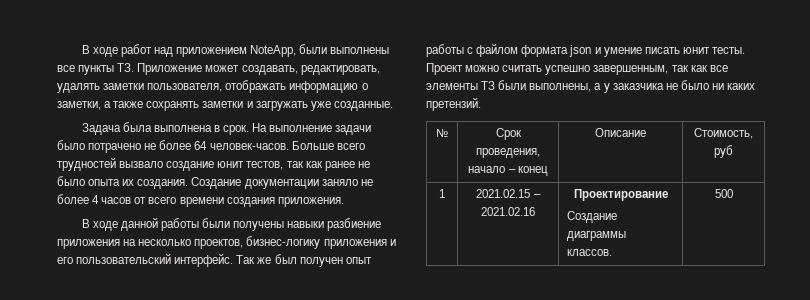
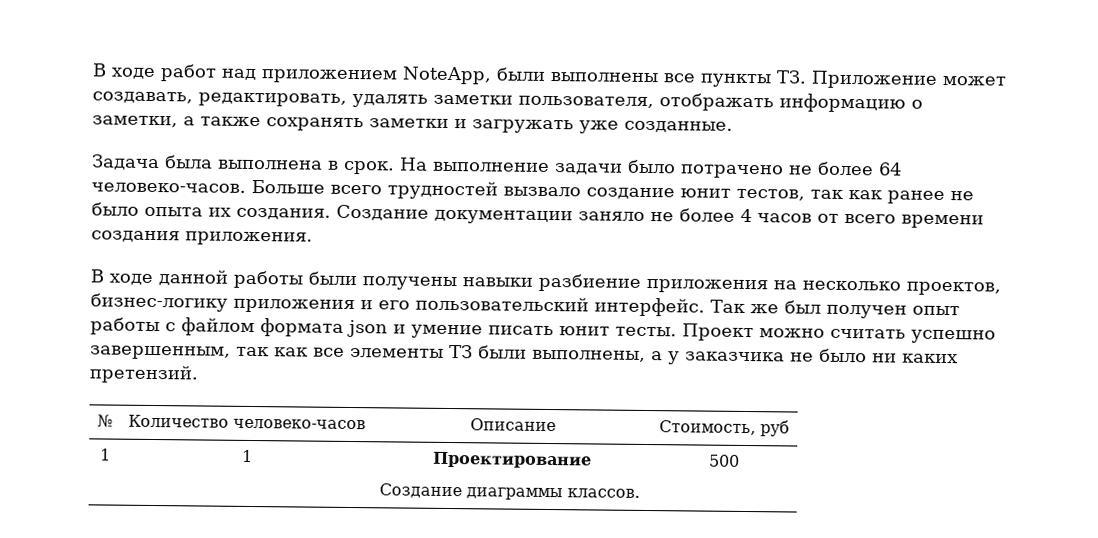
- На выполнение задачи было потрачено не более 64 человек-часов.
+ На выполнение задачи было потрачено не более 64 человеко-часов.
- № | Срок проведения, начало – конец | Описание | Стоимость, руб
+ № | Количество человеко-часов | Описание | Стоимость, руб
- 1 | 2021.02.15 – 2021.02.16 | Проектирование
+ 1 | 1 | Проектирование

